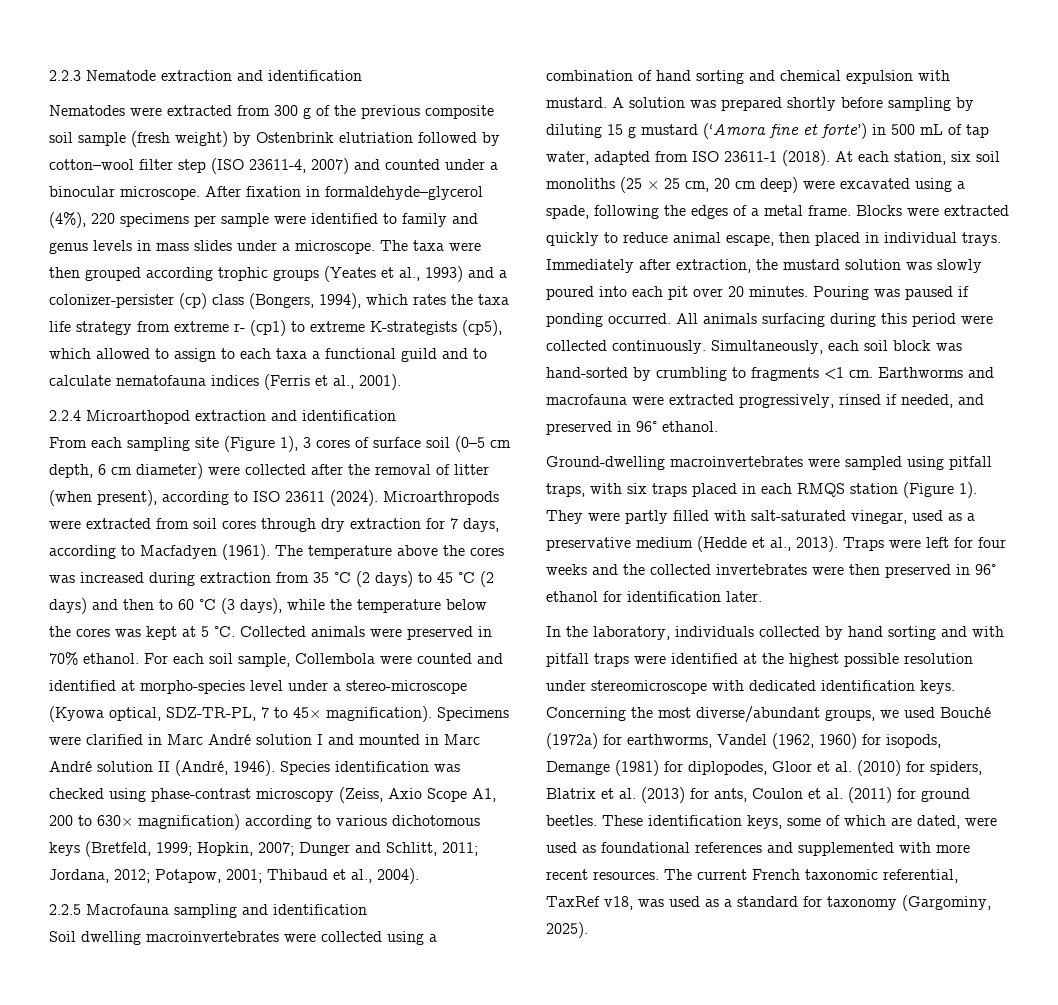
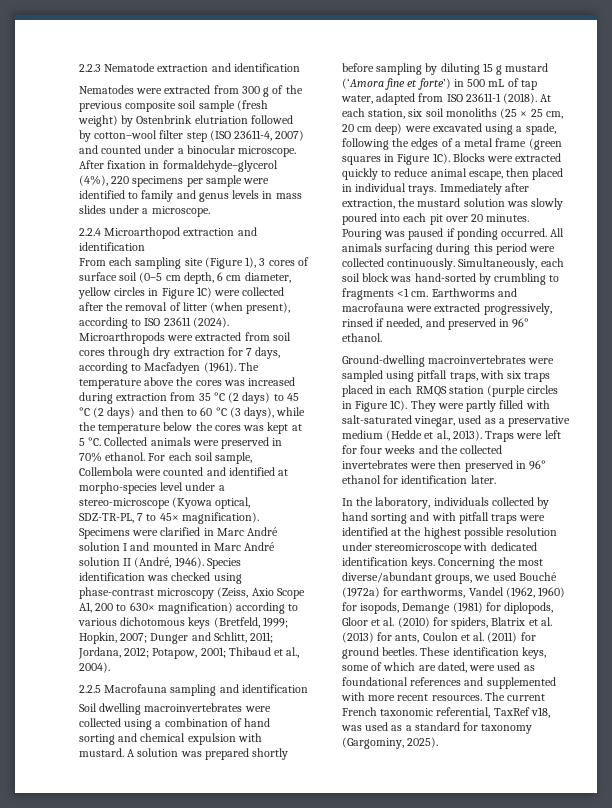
- The taxa were then grouped according trophic groups (Yeates et al., 1993) and a colonizer-persister (cp) class (Bongers, 1994), which rates the taxa life strategy from extreme r- (cp1) to extreme K-strategists (cp5), which allowed to assign to each taxa a functional guild and to calculate nematofauna indices (Ferris et al., 2001).
- From each sampling site (Figure 1), 3 cores of surface soil (0–5 cm depth, 6 cm diameter) were collected after the removal of litter (when present), according to ISO 23611 (2024).
+ From each sampling site (Figure 1), 3 cores of surface soil (0–5 cm depth, 6 cm diameter, yellow circles in Figure 1C) were collected after the removal of litter (when present), according to ISO 23611 (2024).
- At each station, six soil monoliths (25 × 25 cm, 20 cm deep) were excavated using a spade, following the edges of a metal frame.
+ At each station, six soil monoliths (25 × 25 cm, 20 cm deep) were excavated using a spade, following the edges of a metal frame (green squares in Figure 1C).
- Ground-dwelling macroinvertebrates were sampled using pitfall traps, with six traps placed in each RMQS station (Figure 1).
+ Ground-dwelling macroinvertebrates were sampled using pitfall traps, with six traps placed in each RMQS station (purple circles in Figure 1C).
- Concerning the most diverse/abundant groups, we used Bouché (1972a) for earthworms, Vandel (1962, 1960) for isopods, Demange (1981) for diplopodes, Gloor et al. (2010) for spiders, Blatrix et al. (2013) for ants, Coulon et al. (2011) for ground beetles.
+ Concerning the most diverse/abundant groups, we used Bouché (1972a) for earthworms, Vandel (1962, 1960) for isopods, Demange (1981) for diplopods, Gloor et al. (2010) for spiders, Blatrix et al. (2013) for ants, Coulon et al. (2011) for ground beetles.

